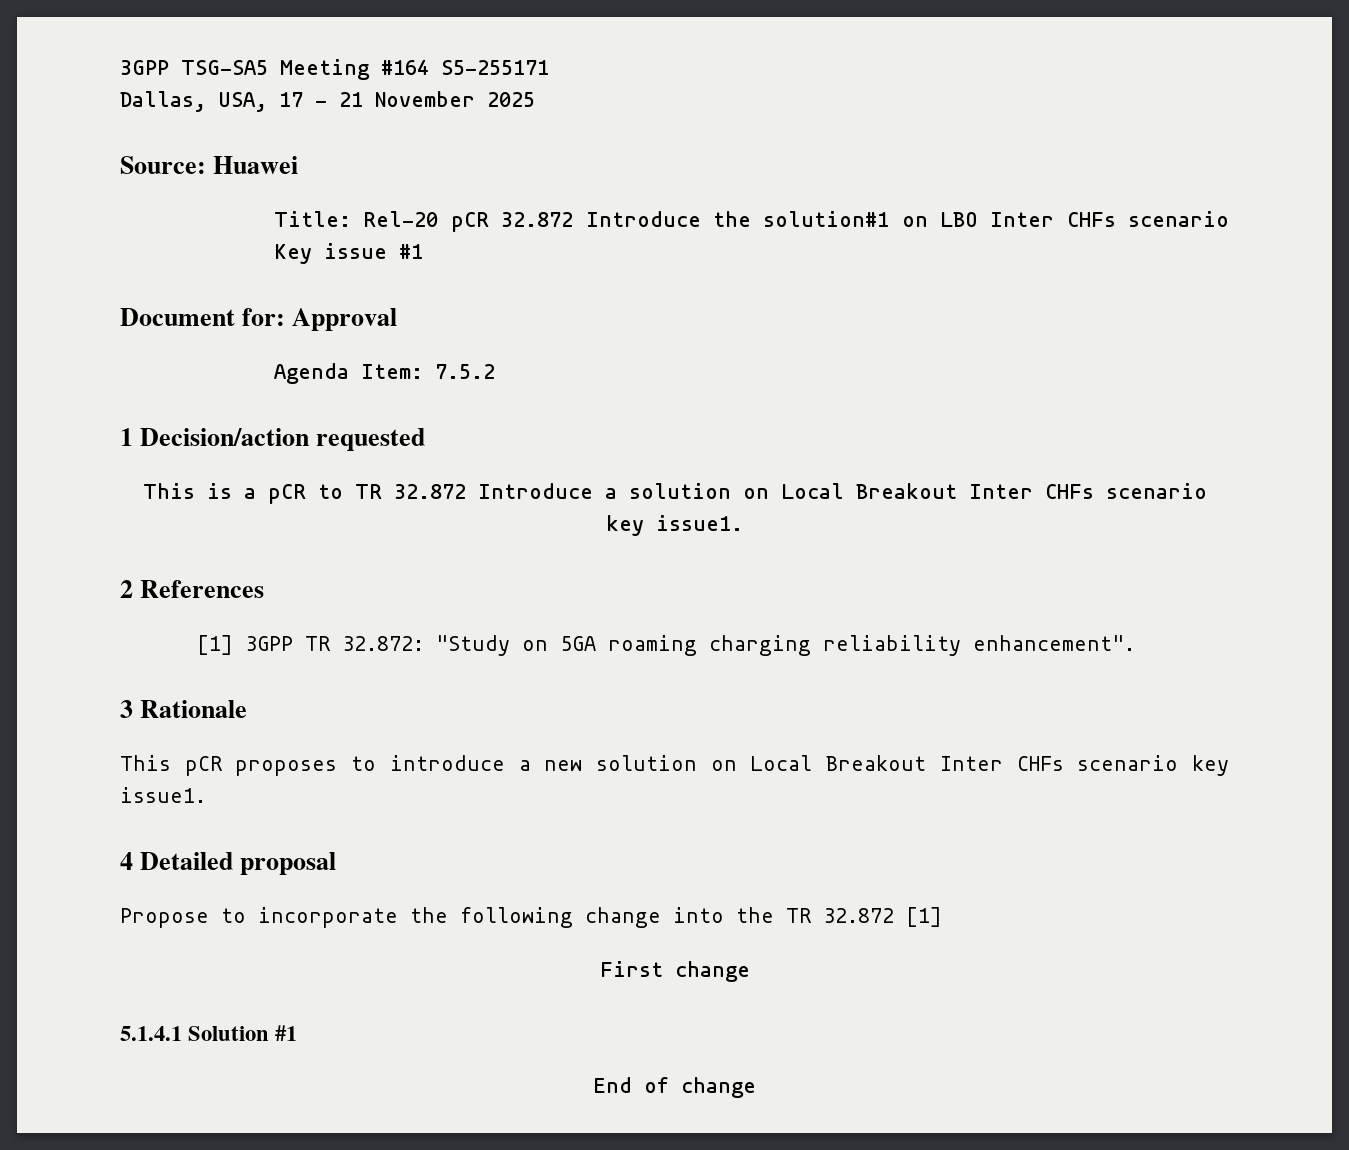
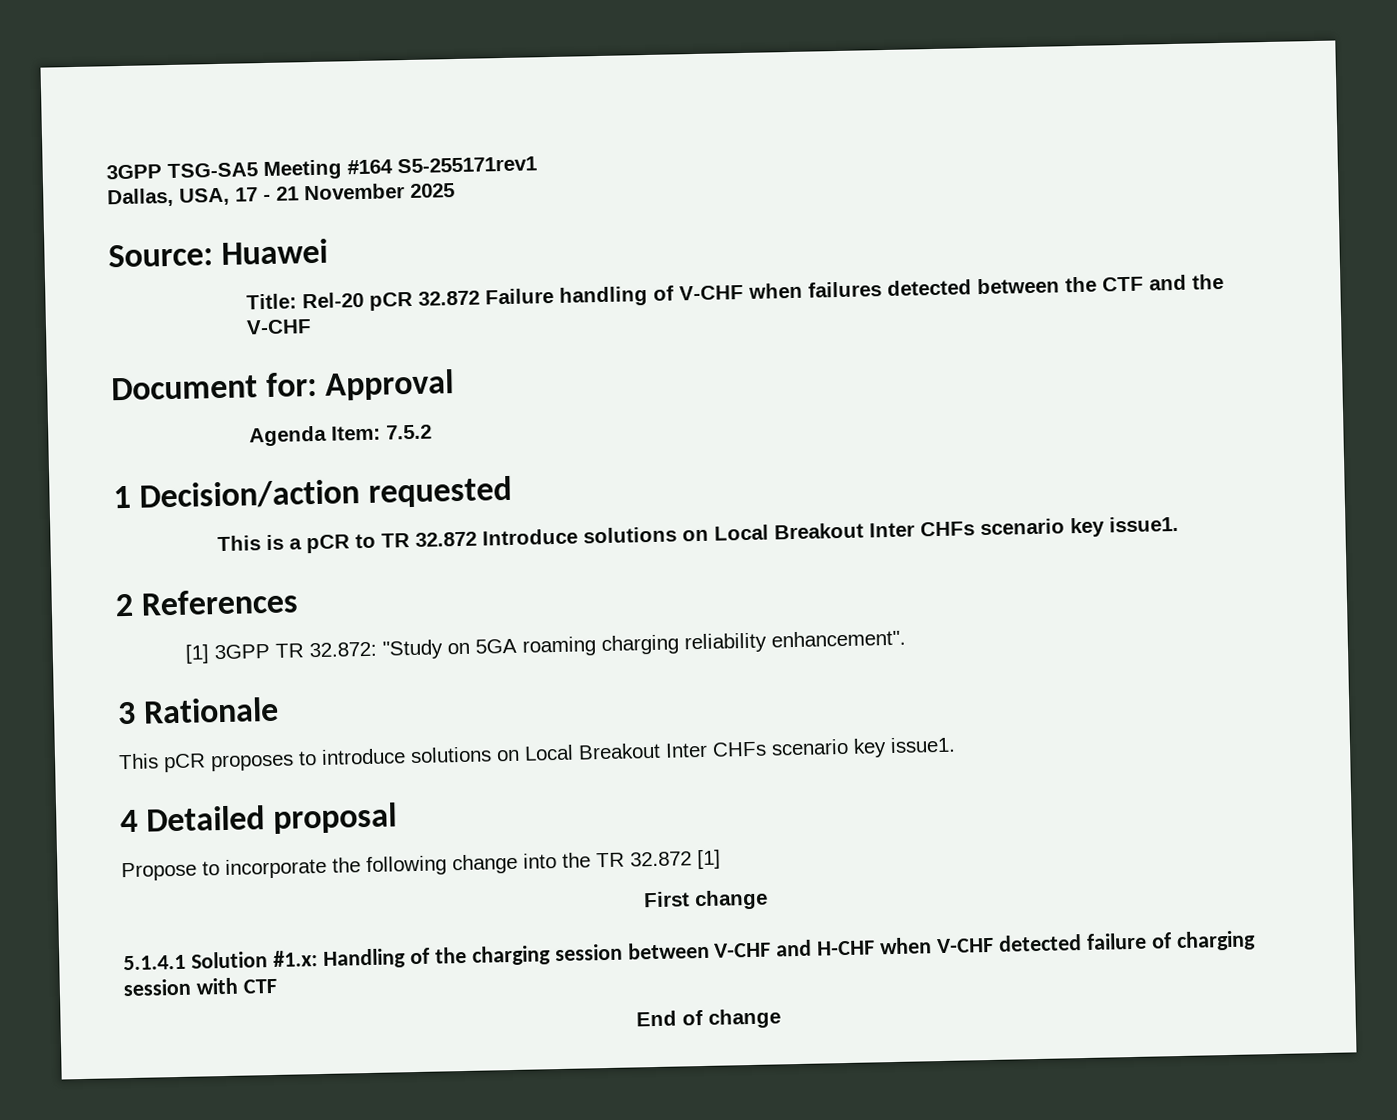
- 3GPP TSG-SA5 Meeting #164 S5-255171
+ 3GPP TSG-SA5 Meeting #164 S5-255171rev1
- Title: Rel-20 pCR 32.872 Introduce the solution#1 on LBO Inter CHFs scenario Key issue #1
+ Title: Rel-20 pCR 32.872 Failure handling of V-CHF when failures detected between the CTF and the V-CHF
- This is a pCR to TR 32.872 Introduce a solution on Local Breakout Inter CHFs scenario key issue1.
+ This is a pCR to TR 32.872 Introduce solutions on Local Breakout Inter CHFs scenario key issue1.
- This pCR proposes to introduce a new solution on Local Breakout Inter CHFs scenario key issue1.
+ This pCR proposes to introduce solutions on Local Breakout Inter CHFs scenario key issue1.
- 5.1.4.1 Solution #1
+ 5.1.4.1 Solution #1.x: Handling of the charging session between V-CHF and H-CHF when V-CHF detected failure of charging session with CTF

